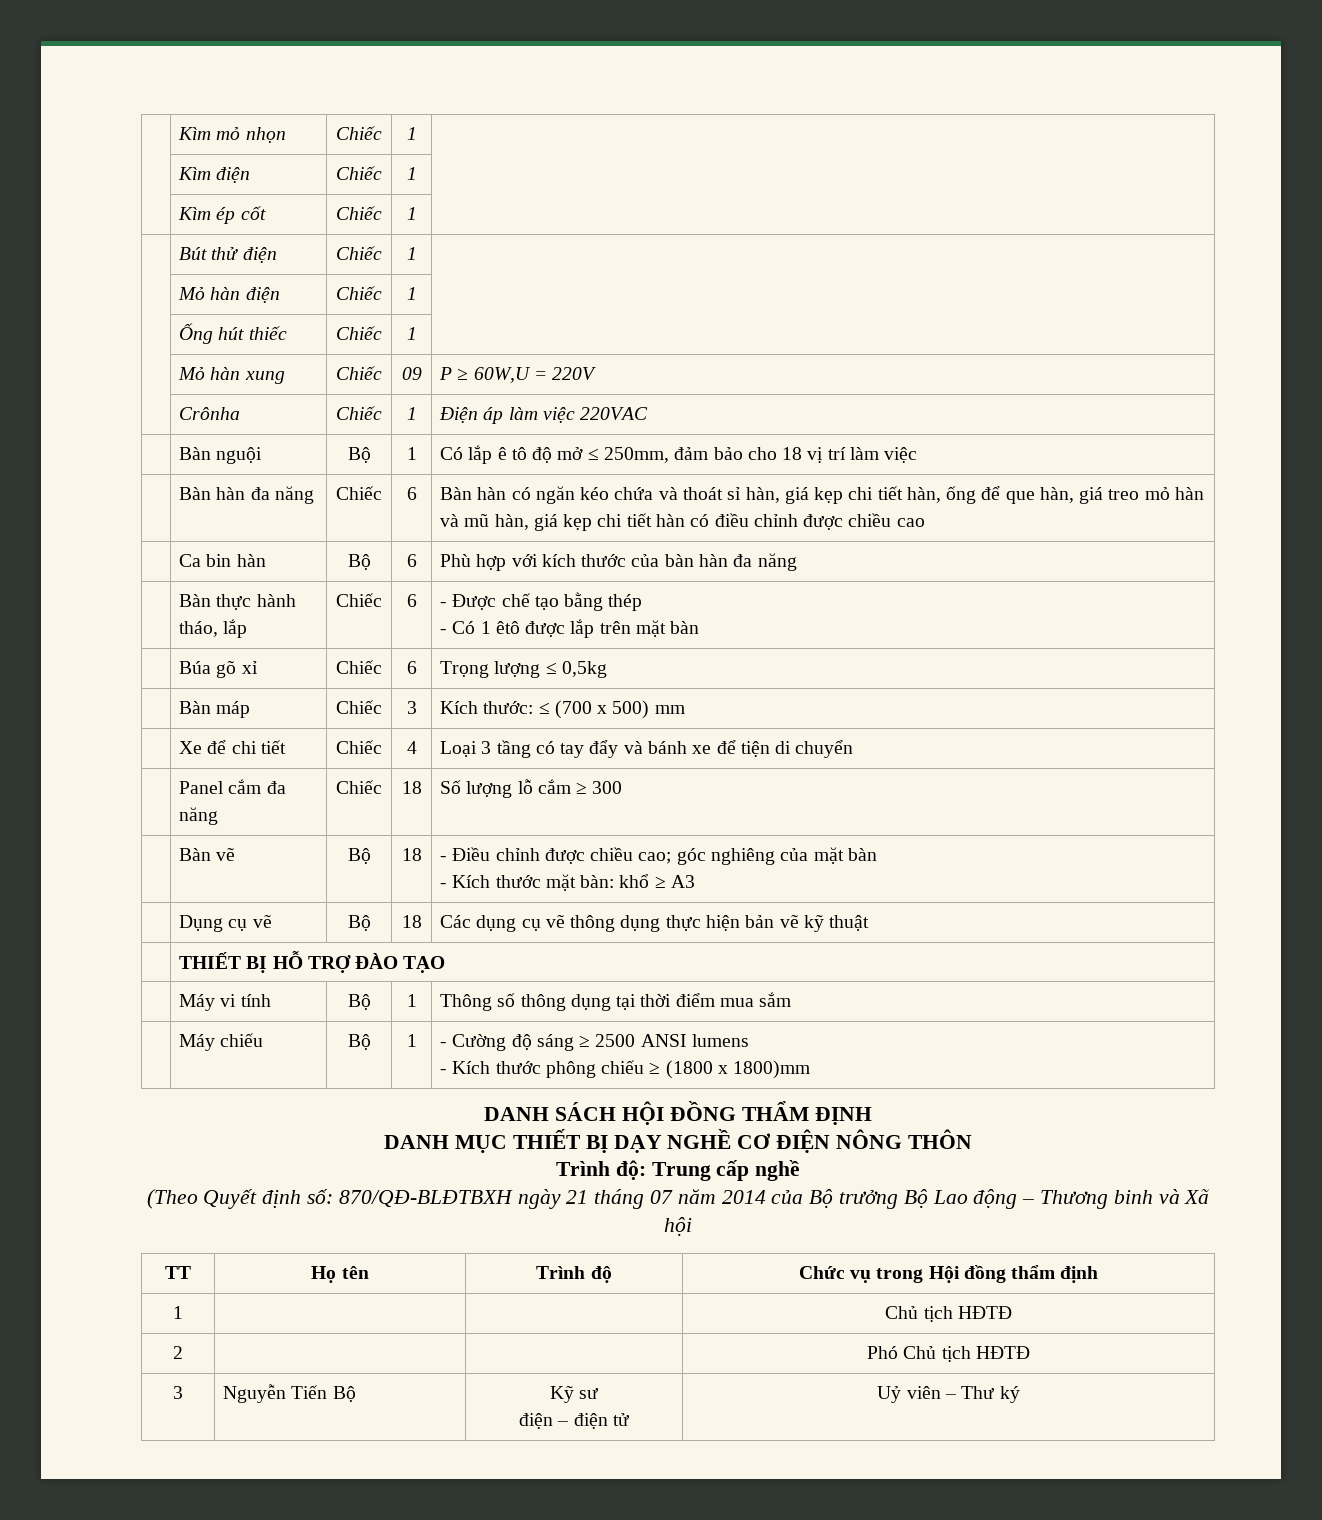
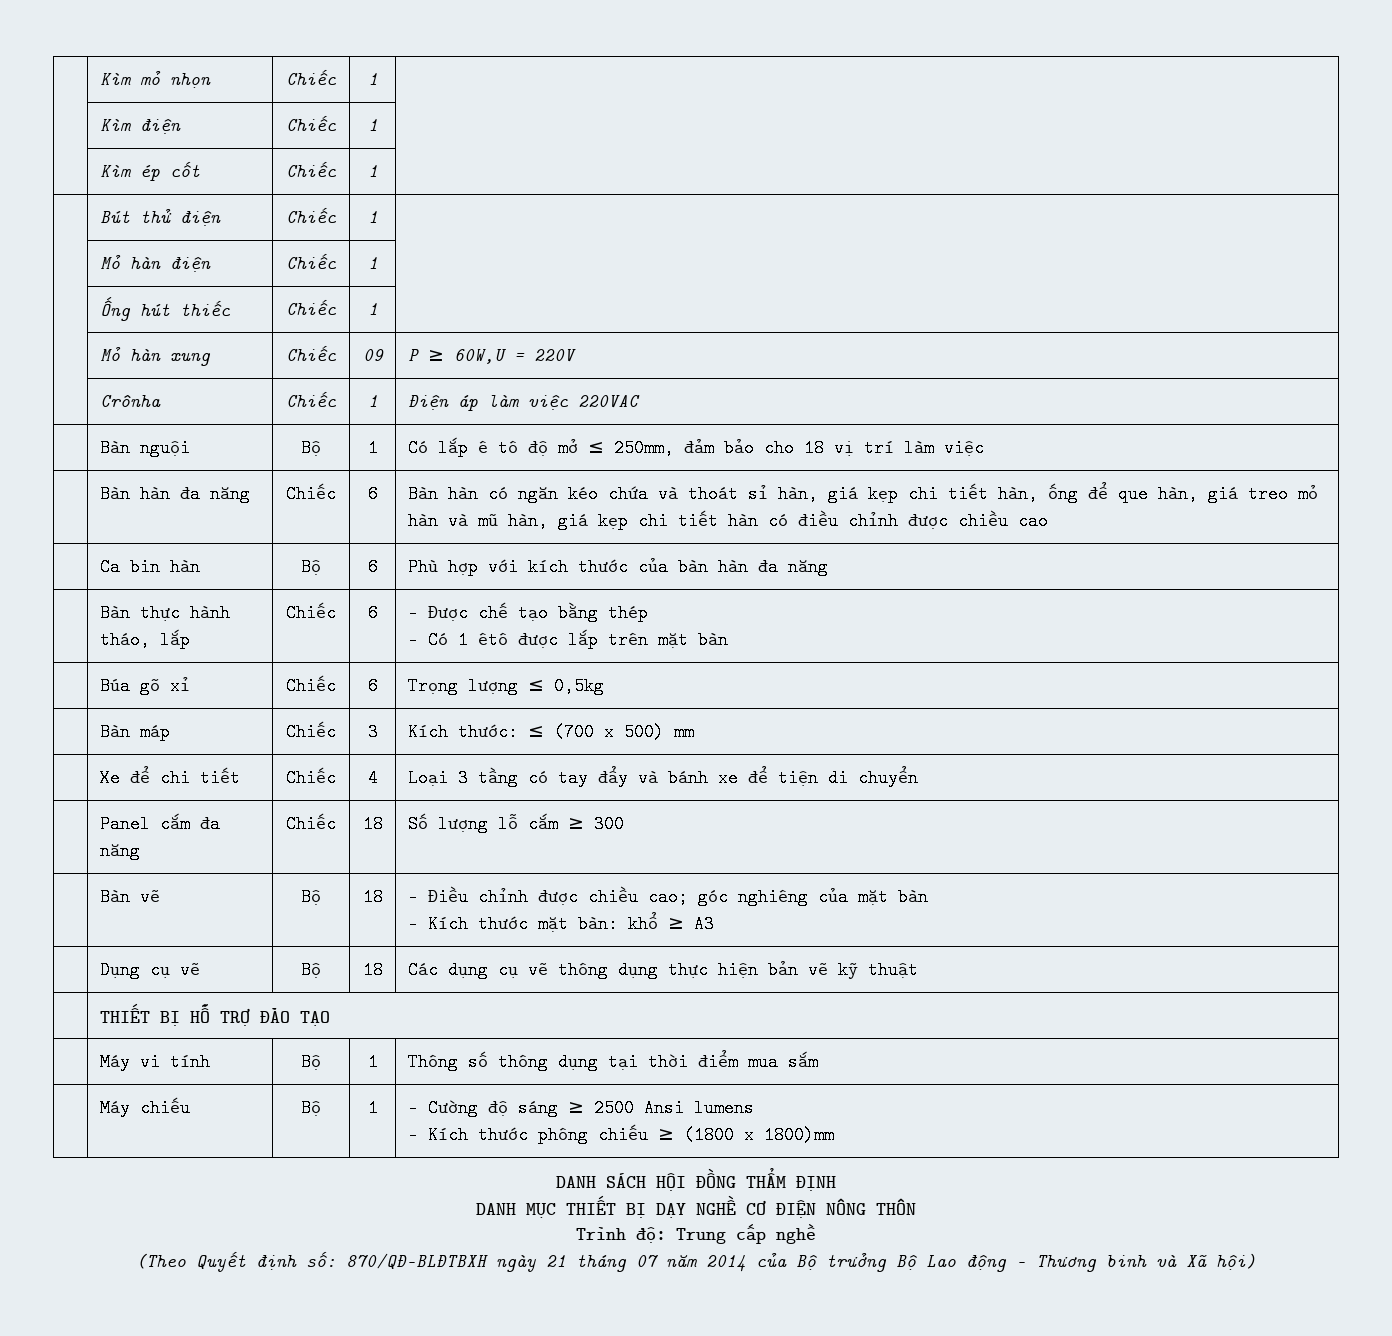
- | Máy chiếu | Bộ | 1 | - Cường độ sáng ≥ 2500 ANSI lumens
+ | Máy chiếu | Bộ | 1 | - Cường độ sáng ≥ 2500 Ansi lumens
- (Theo Quyết định số: 870/QĐ-BLĐTBXH ngày 21 tháng 07 năm 2014 của Bộ trưởng Bộ Lao động – Thương binh và Xã hội
- TT | Họ tên | Trình độ | Chức vụ trong Hội đồng thẩm định
- 1 | | | Chủ tịch HĐTĐ
- 2 | | | Phó Chủ tịch HĐTĐ
- 3 | Nguyễn Tiến Bộ | Kỹ sư
- điện – điện tử | Uỷ viên – Thư ký
+ (Theo Quyết định số: 870/QĐ-BLĐTBXH ngày 21 tháng 07 năm 2014 của Bộ trưởng Bộ Lao động – Thương binh và Xã hội)

